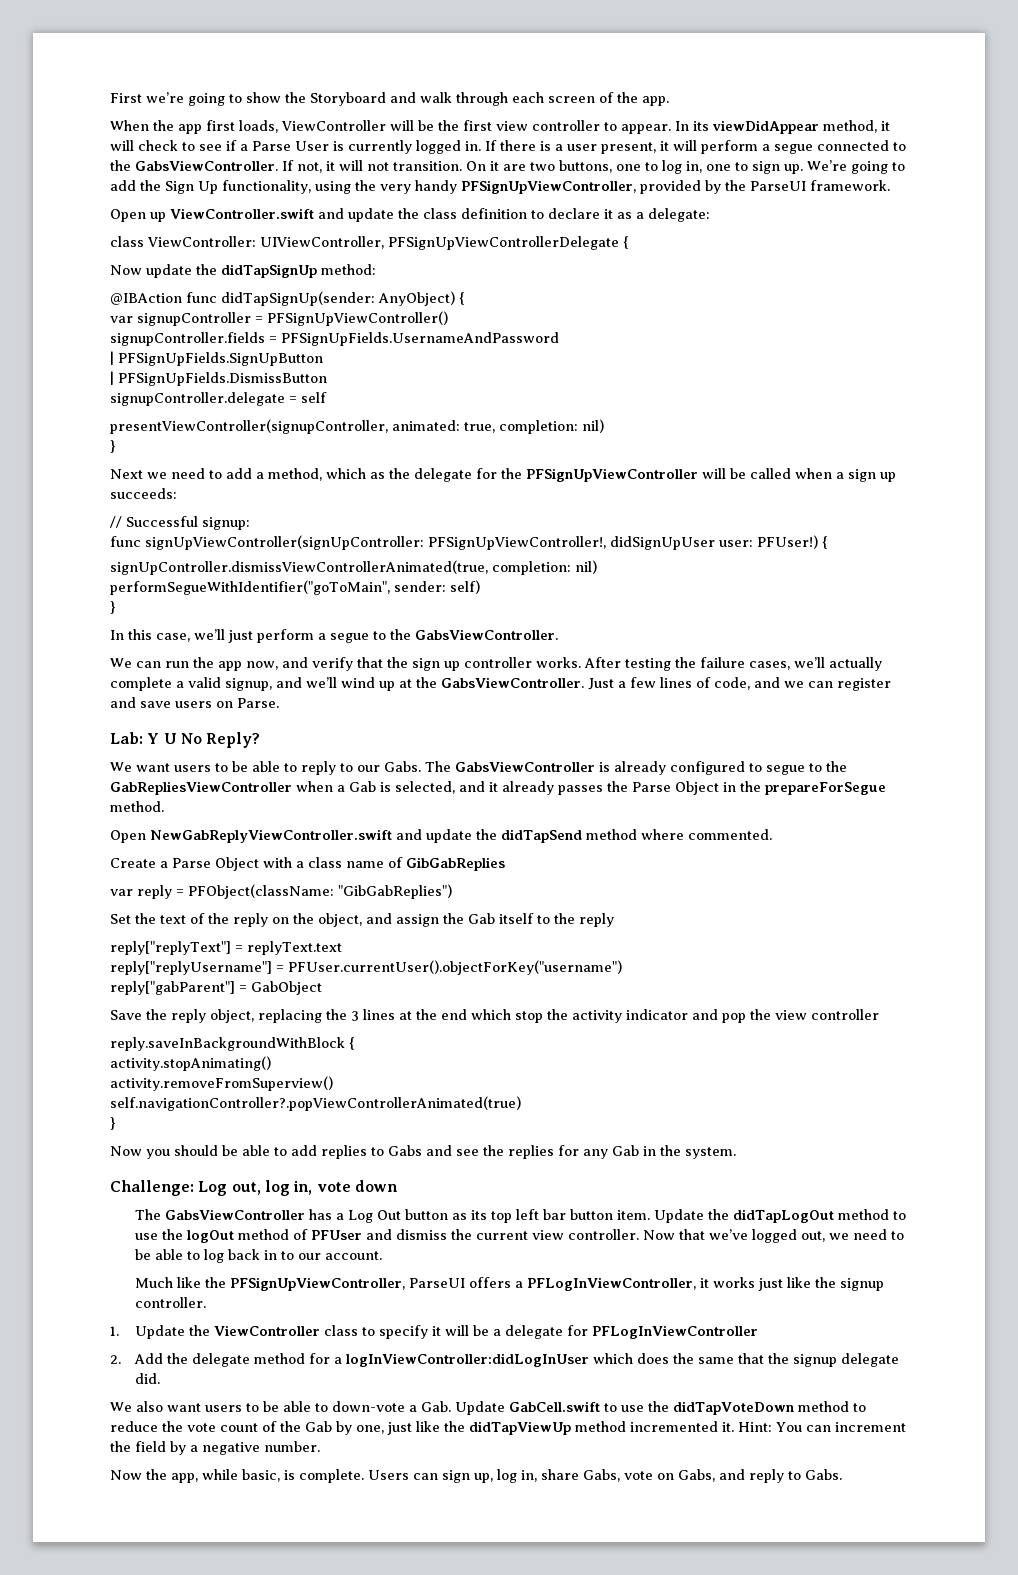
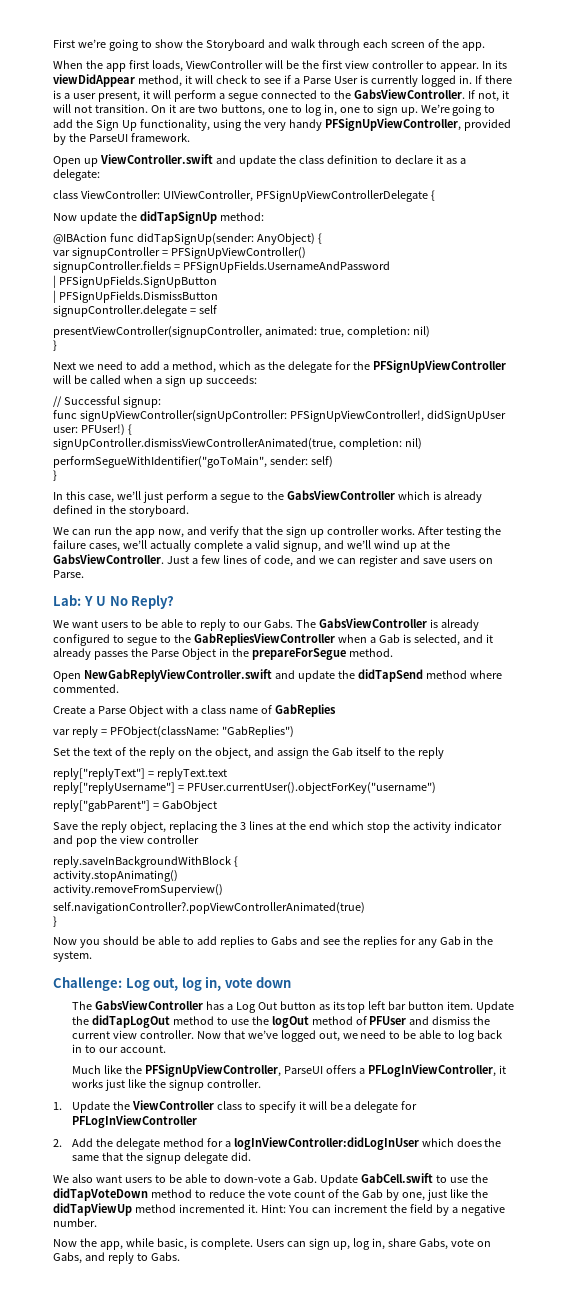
- In this case, we’ll just perform a segue to the GabsViewController.
+ In this case, we’ll just perform a segue to the GabsViewController which is already defined in the storyboard.
- Create a Parse Object with a class name of GibGabReplies
+ Create a Parse Object with a class name of GabReplies
- var reply = PFObject(className: "GibGabReplies")
+ var reply = PFObject(className: "GabReplies")

